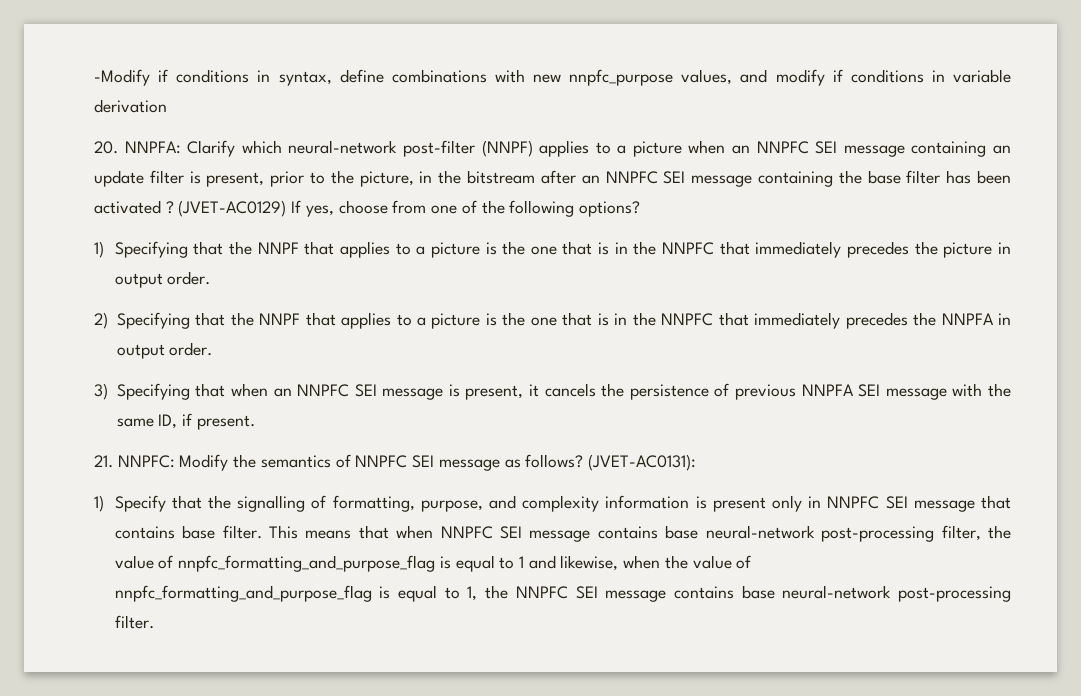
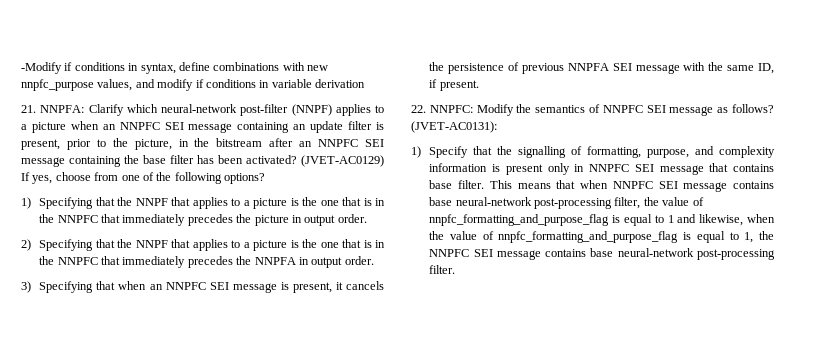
- 20. NNPFA: Clarify which neural-network post-filter (NNPF) applies to a picture when an NNPFC SEI message containing an update filter is present, prior to the picture, in the bitstream after an NNPFC SEI message containing the base filter has been activated ?
+ 21. NNPFA: Clarify which neural-network post-filter (NNPF) applies to a picture when an NNPFC SEI message containing an update filter is present, prior to the picture, in the bitstream after an NNPFC SEI message containing the base filter has been activated?
- 21. NNPFC: Modify the semantics of NNPFC SEI message as follows?
+ 22. NNPFC: Modify the semantics of NNPFC SEI message as follows?

